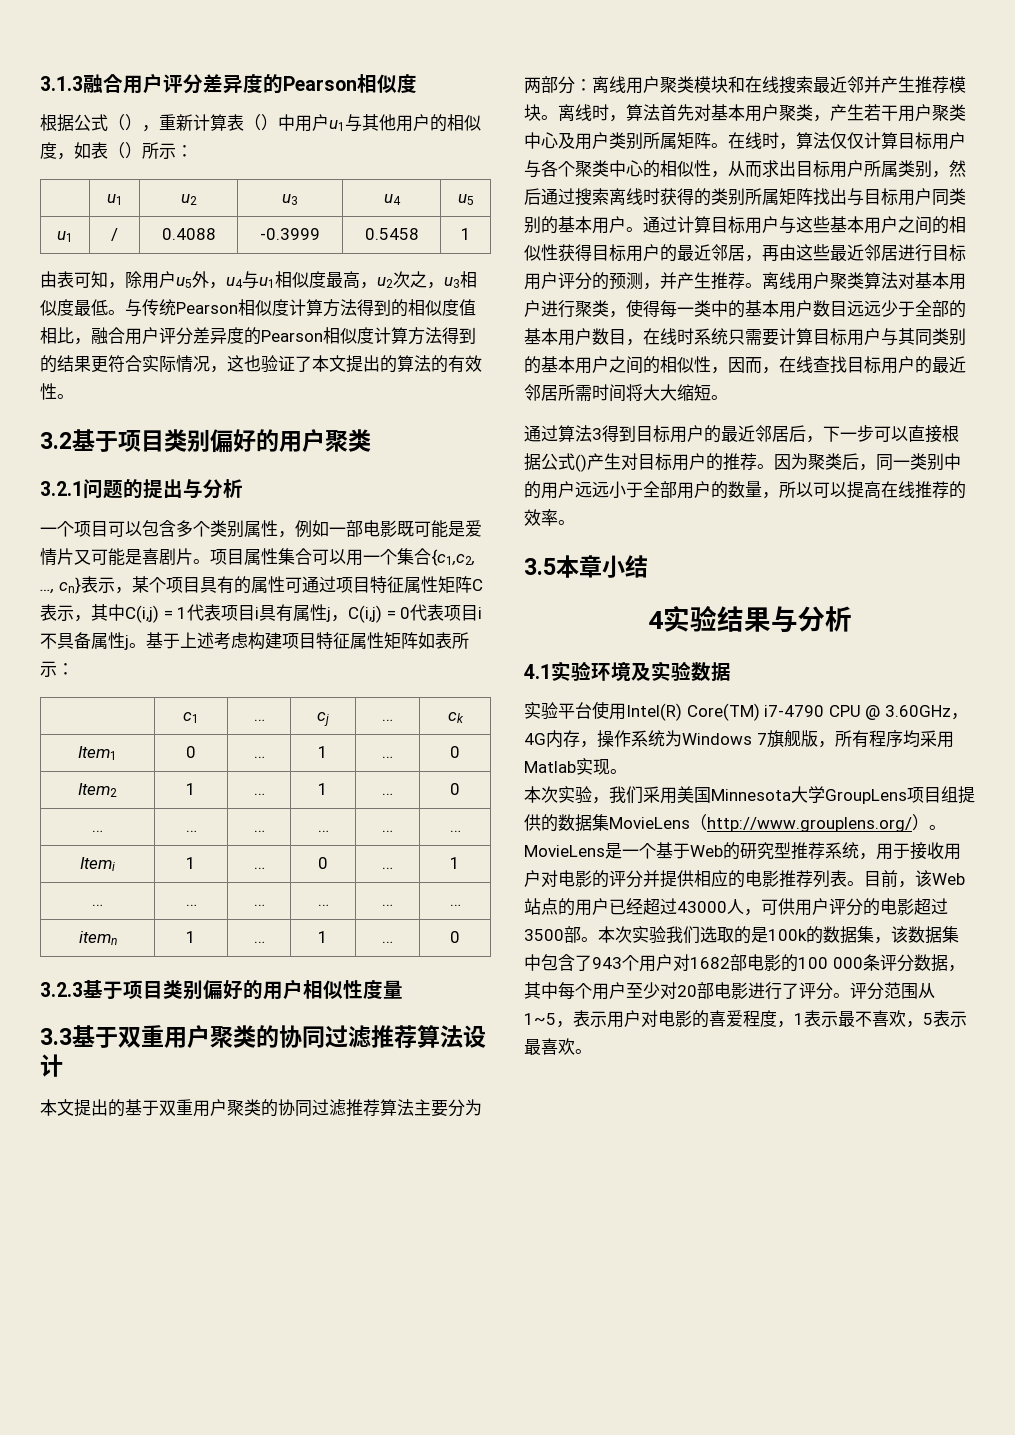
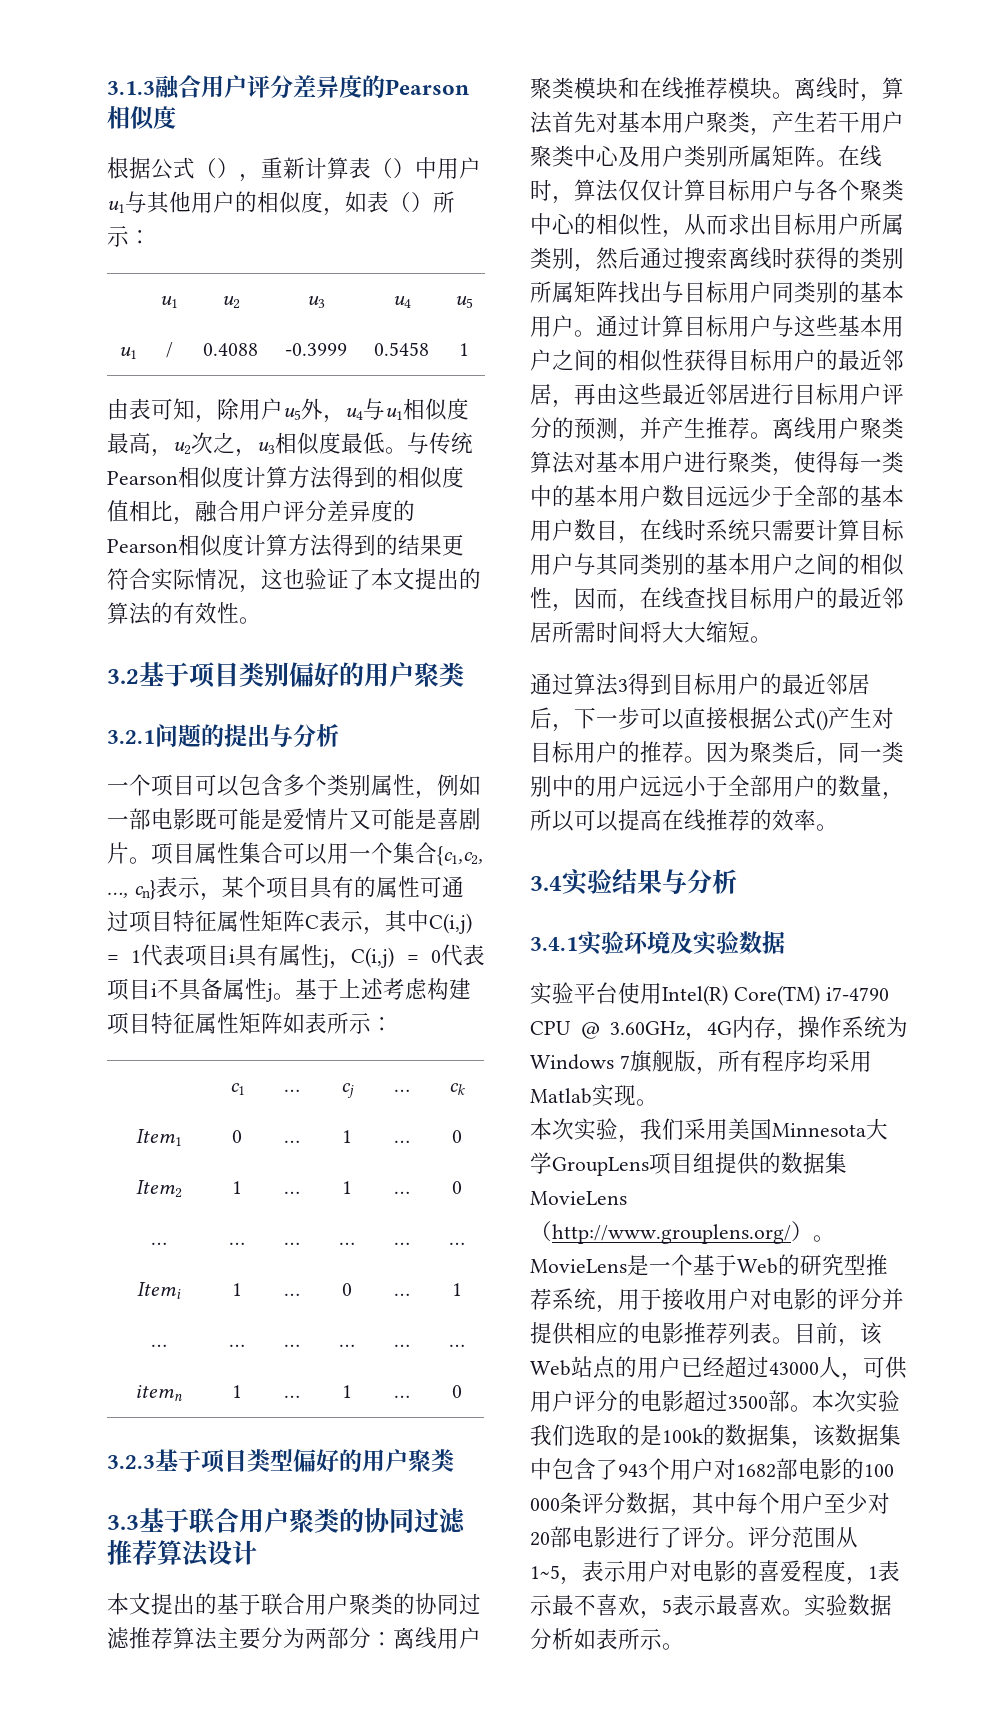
- 3.2.3基于项目类别偏好的用户相似性度量
+ 3.2.3基于项目类型偏好的用户聚类
- 3.3基于双重用户聚类的协同过滤推荐算法设计
+ 3.3基于联合用户聚类的协同过滤推荐算法设计
- 本文提出的基于双重用户聚类的协同过滤推荐算法主要分为两部分：离线用户聚类模块和在线搜索最近邻并产生推荐模块。
+ 本文提出的基于联合用户聚类的协同过滤推荐算法主要分为两部分：离线用户聚类模块和在线推荐模块。
- 3.5本章小结
- 4实验结果与分析
+ 3.4实验结果与分析
- 4.1实验环境及实验数据
+ 3.4.1实验环境及实验数据
+ 实验数据分析如表所示。

